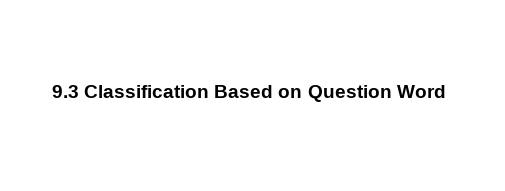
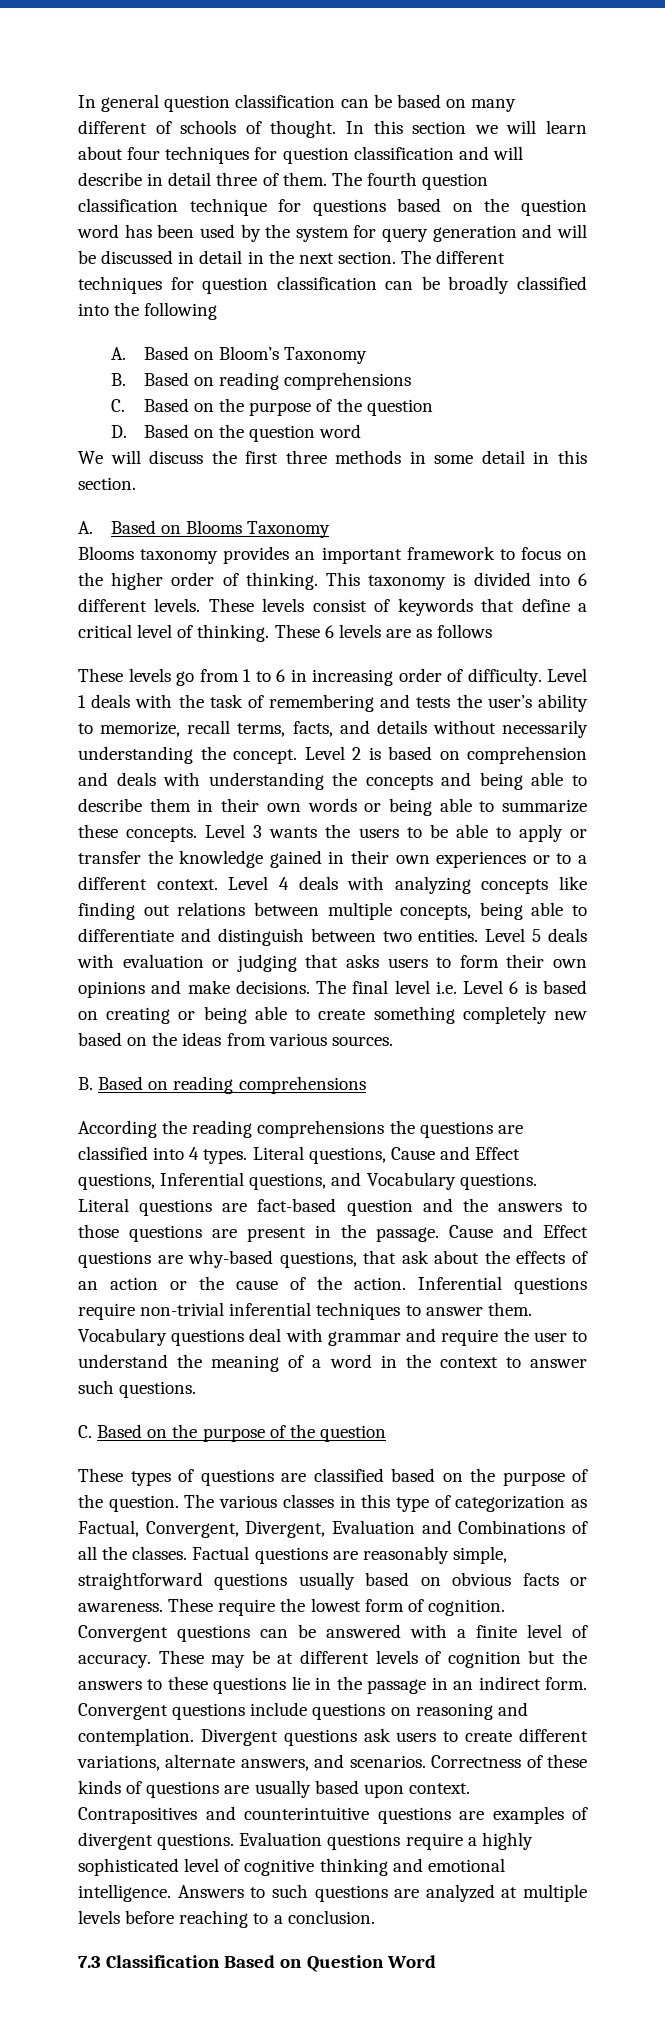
- 9.3 Classification Based on Question Word
+ In general question classification can be based on many different of schools of thought. In this section we will learn about four techniques for question classification and will describe in detail three of them. The fourth question classification technique for questions based on the question word has been used by the system for query generation and will be discussed in detail in the next section. The different techniques for question classification can be broadly classified into the following
+ A. Based on Bloom’s Taxonomy
+ B. Based on reading comprehensions
+ C. Based on the purpose of the question
+ D. Based on the question word
+ We will discuss the first three methods in some detail in this section.
+ A. Based on Blooms Taxonomy
+ Blooms taxonomy provides an important framework to focus on the higher order of thinking. This taxonomy is divided into 6 different levels. These levels consist of keywords that define a critical level of thinking. These 6 levels are as follows
+ These levels go from 1 to 6 in increasing order of difficulty. Level 1 deals with the task of remembering and tests the user’s ability to memorize, recall terms, facts, and details without necessarily understanding the concept. Level 2 is based on comprehension and deals with understanding the concepts and being able to describe them in their own words or being able to summarize these concepts. Level 3 wants the users to be able to apply or transfer the knowledge gained in their own experiences or to a different context. Level 4 deals with analyzing concepts like finding out relations between multiple concepts, being able to differentiate and distinguish between two entities. Level 5 deals with evaluation or judging that asks users to form their own opinions and make decisions. The final level i.e. Level 6 is based on creating or being able to create something completely new based on the ideas from various sources.
+ B. Based on reading comprehensions
+ According the reading comprehensions the questions are classified into 4 types. Literal questions, Cause and Effect questions, Inferential questions, and Vocabulary questions. Literal questions are fact-based question and the answers to those questions are present in the passage. Cause and Effect questions are why-based questions, that ask about the effects of an action or the cause of the action. Inferential questions require non-trivial inferential techniques to answer them. Vocabulary questions deal with grammar and require the user to understand the meaning of a word in the context to answer such questions.
+ C. Based on the purpose of the question
+ These types of questions are classified based on the purpose of the question. The various classes in this type of categorization as Factual, Convergent, Divergent, Evaluation and Combinations of all the classes. Factual questions are reasonably simple, straightforward questions usually based on obvious facts or awareness. These require the lowest form of cognition. Convergent questions can be answered with a finite level of accuracy. These may be at different levels of cognition but the answers to these questions lie in the passage in an indirect form. Convergent questions include questions on reasoning and contemplation. Divergent questions ask users to create different variations, alternate answers, and scenarios. Correctness of these kinds of questions are usually based upon context. Contrapositives and counterintuitive questions are examples of divergent questions. Evaluation questions require a highly sophisticated level of cognitive thinking and emotional intelligence. Answers to such questions are analyzed at multiple levels before reaching to a conclusion.
+ 7.3 Classification Based on Question Word

